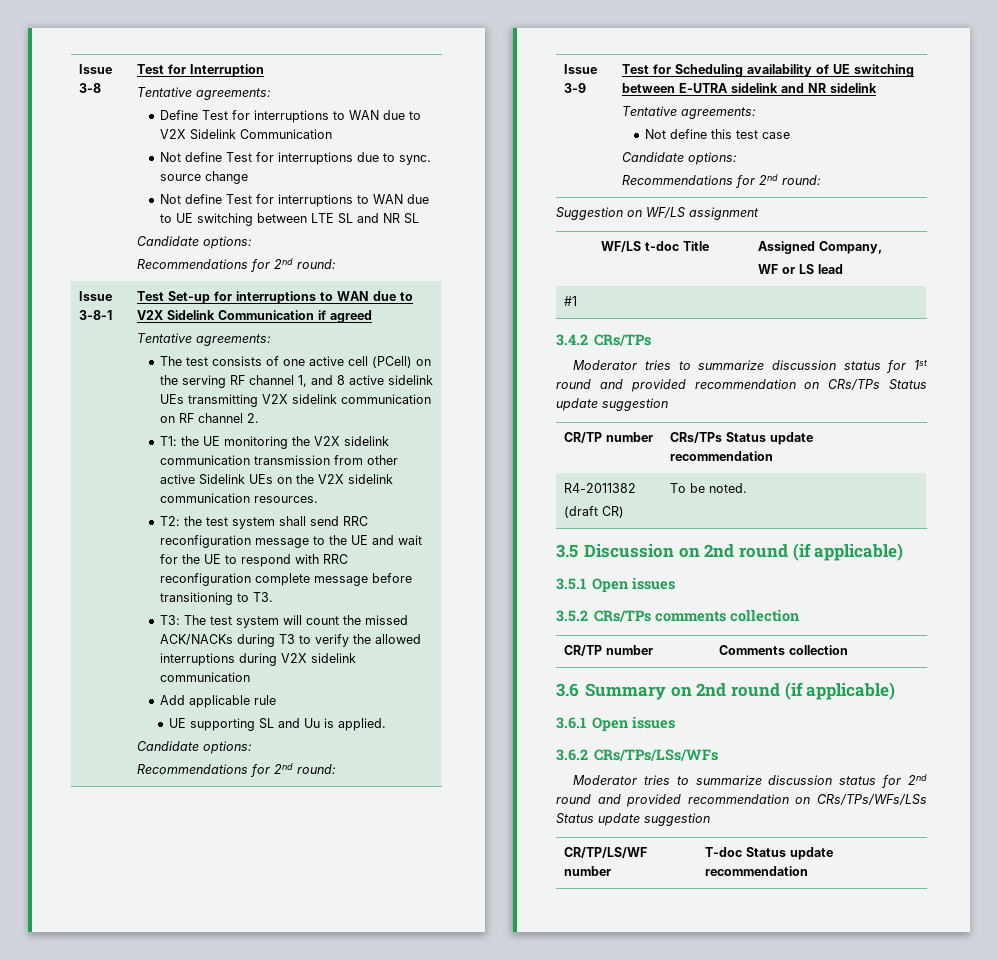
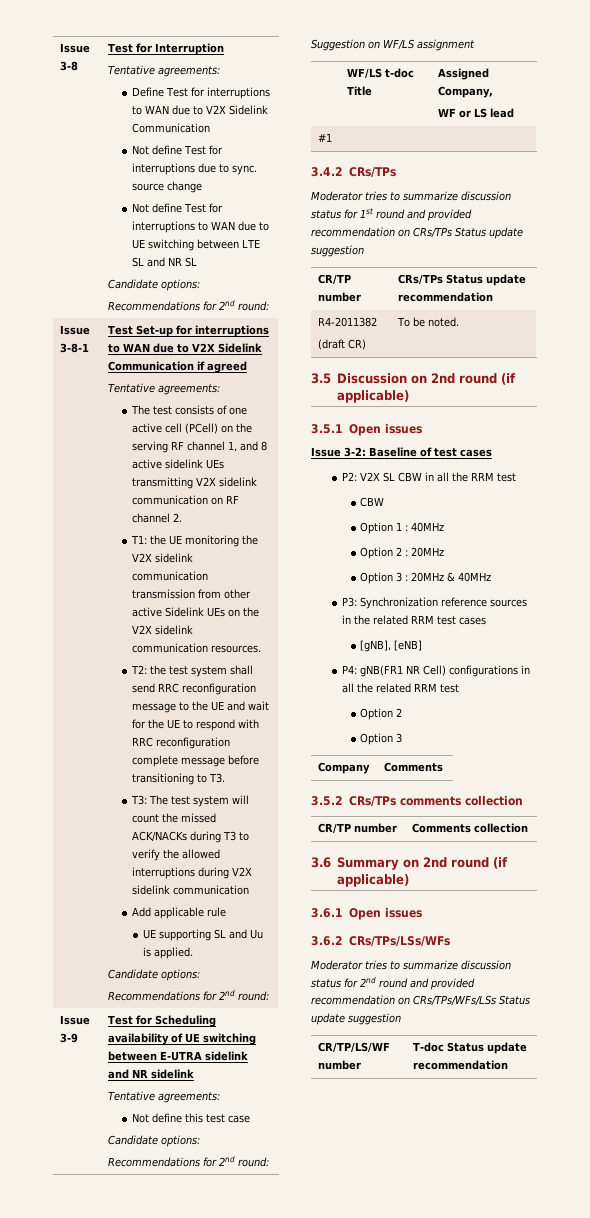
+ Issue 3-2: Baseline of test cases
+ P2: V2X SL CBW in all the RRM test
+ CBW
+ Option 1 : 40MHz
+ Option 2 : 20MHz
+ Option 3 : 20MHz & 40MHz
+ P3: Synchronization reference sources in the related RRM test cases
+ [gNB], [eNB]
+ P4: gNB(FR1 NR Cell) configurations in all the related RRM test
+ Option 2
+ Option 3
+ Company | Comments

